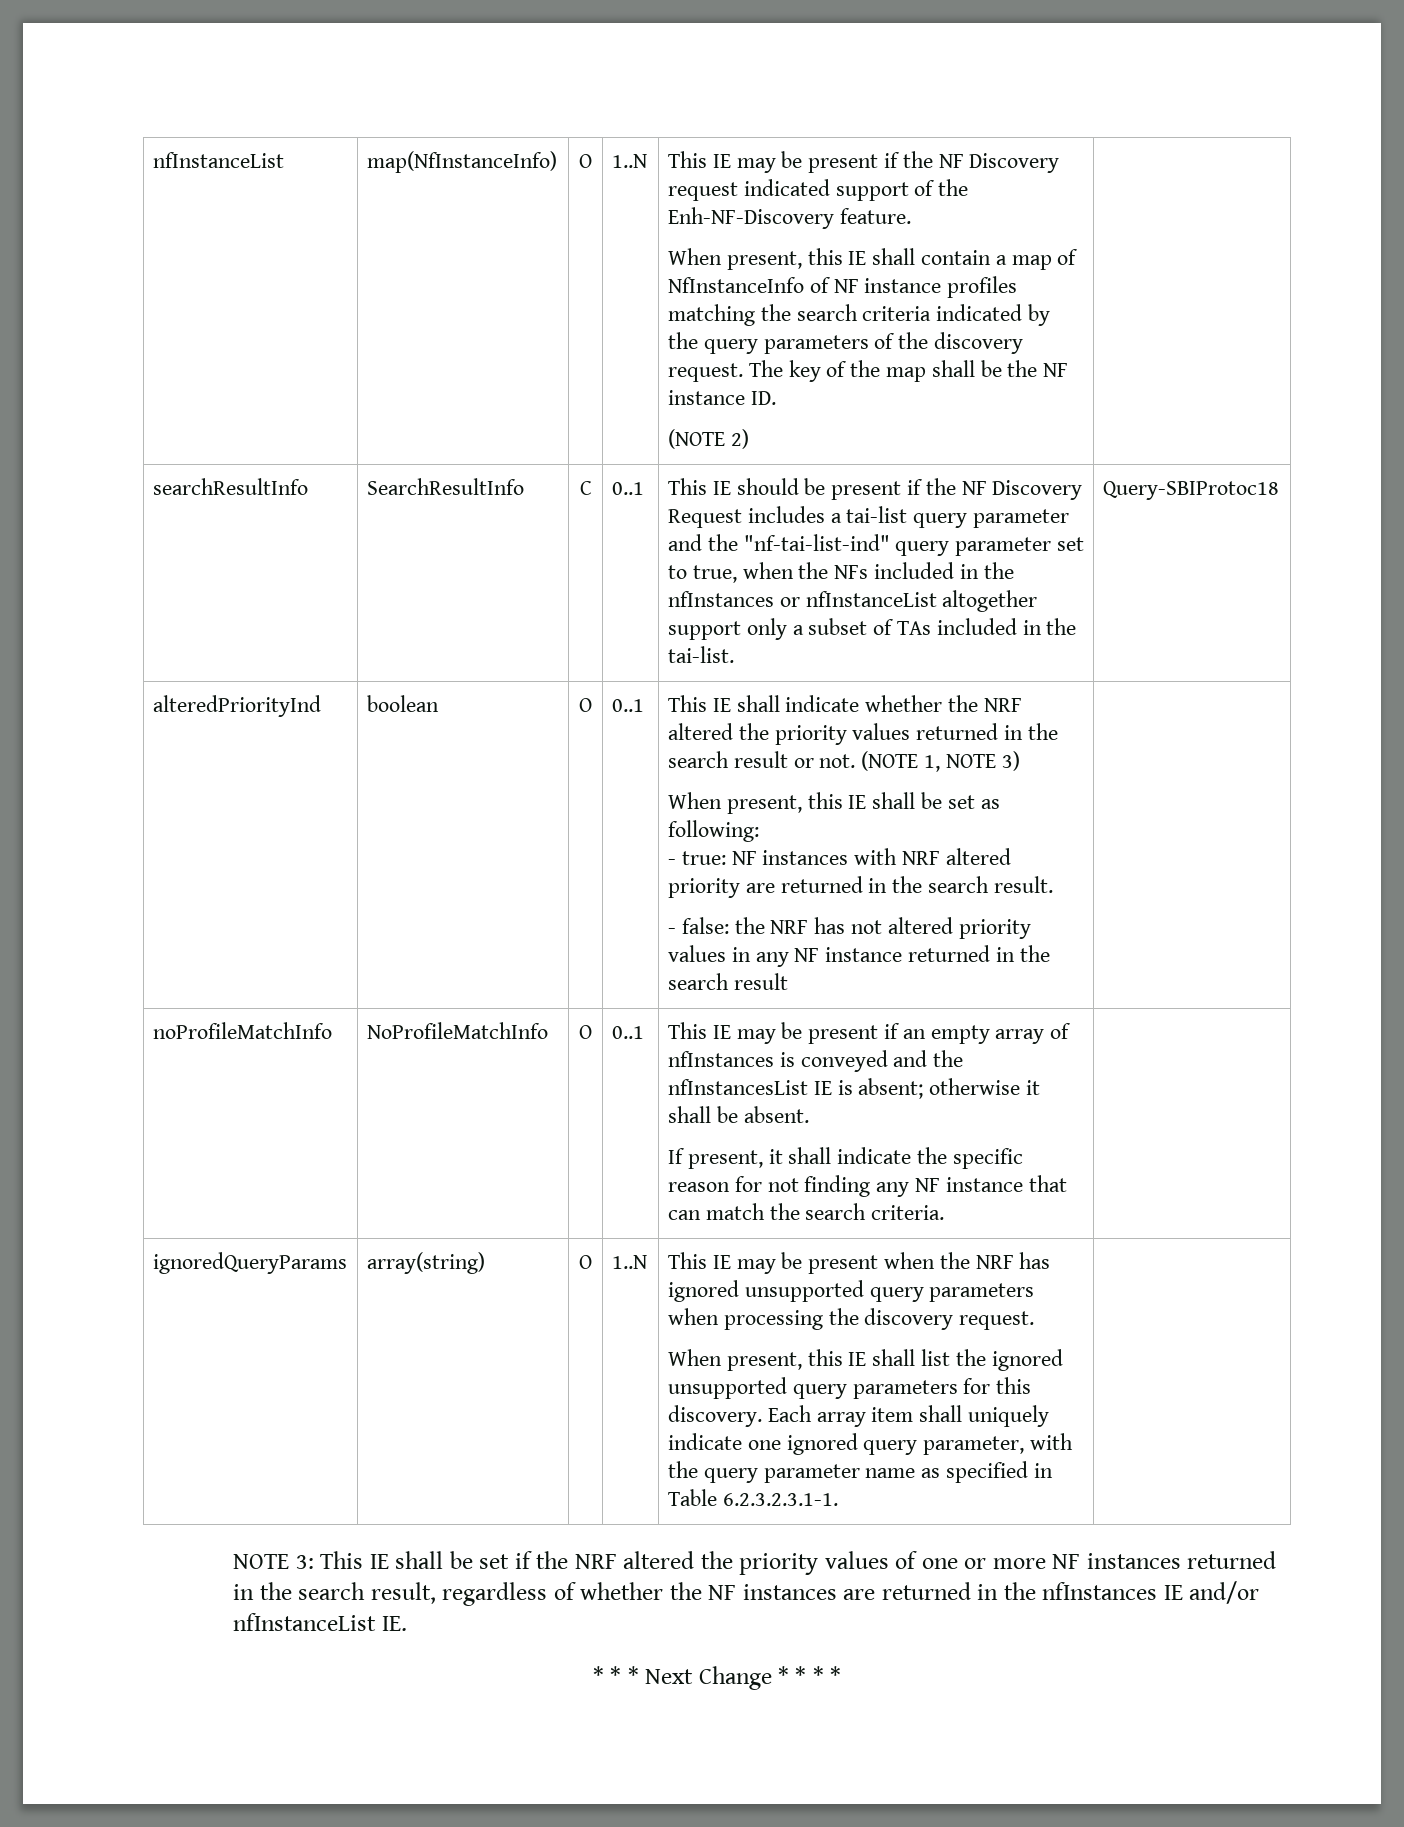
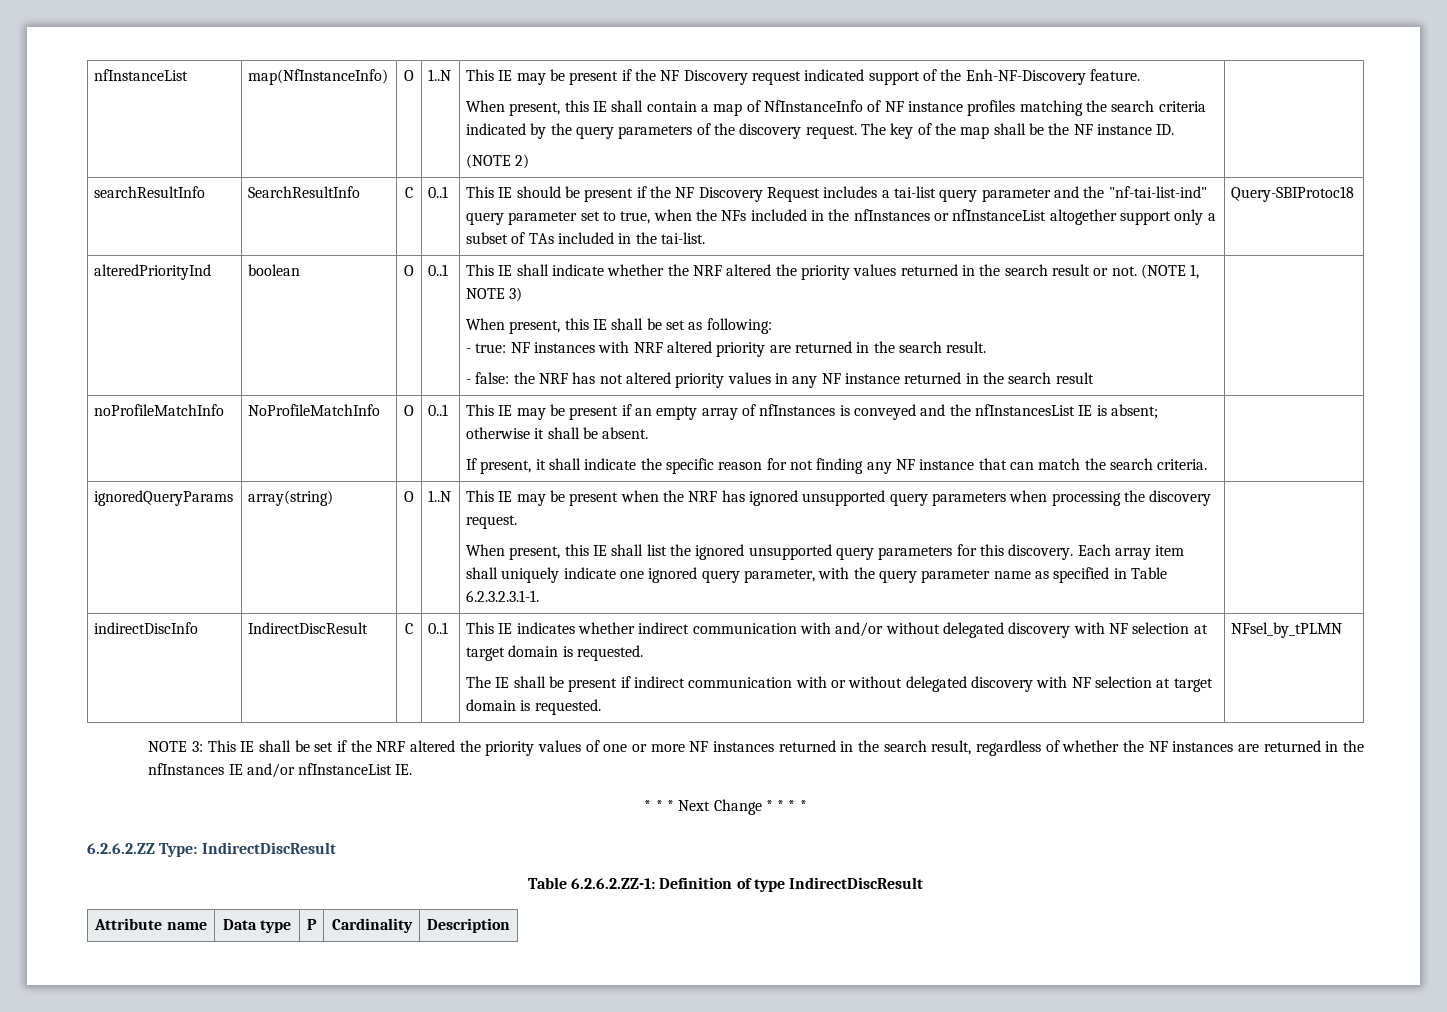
+ indirectDiscInfo | IndirectDiscResult | C | 0..1 | This IE indicates whether indirect communication with and/or without delegated discovery with NF selection at target domain is requested.
+ The IE shall be present if indirect communication with or without delegated discovery with NF selection at target domain is requested. | NFsel_by_tPLMN
+ 6.2.6.2.ZZ Type: IndirectDiscResult
+ Table 6.2.6.2.ZZ-1: Definition of type IndirectDiscResult
+ Attribute name | Data type | P | Cardinality | Description

